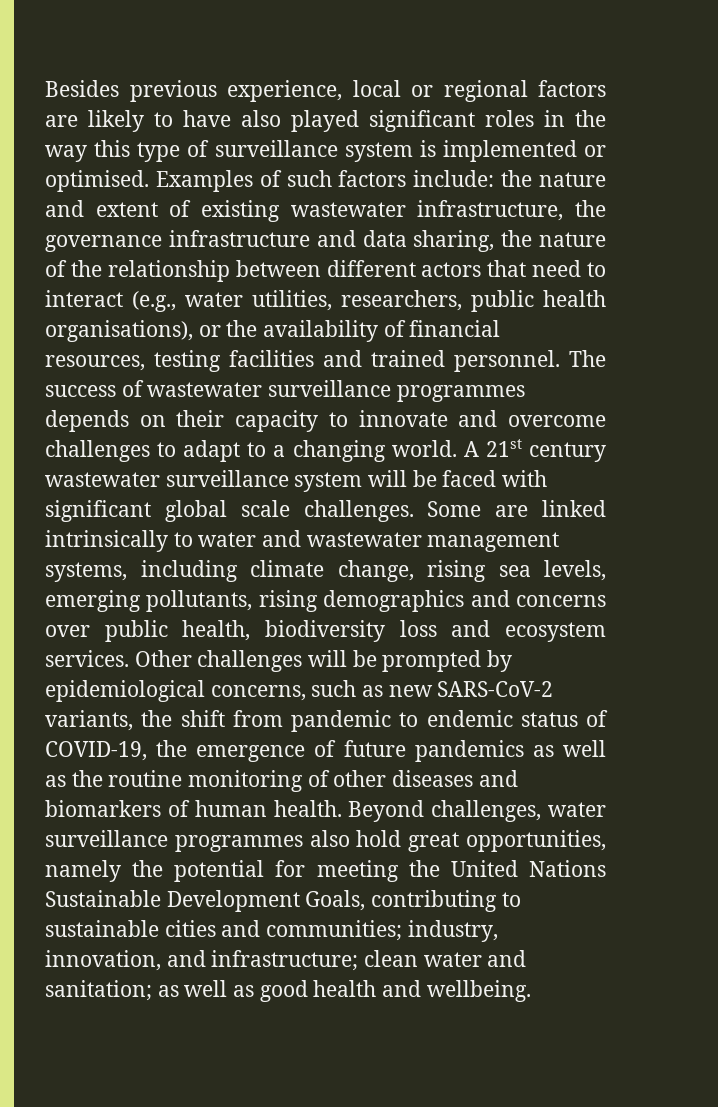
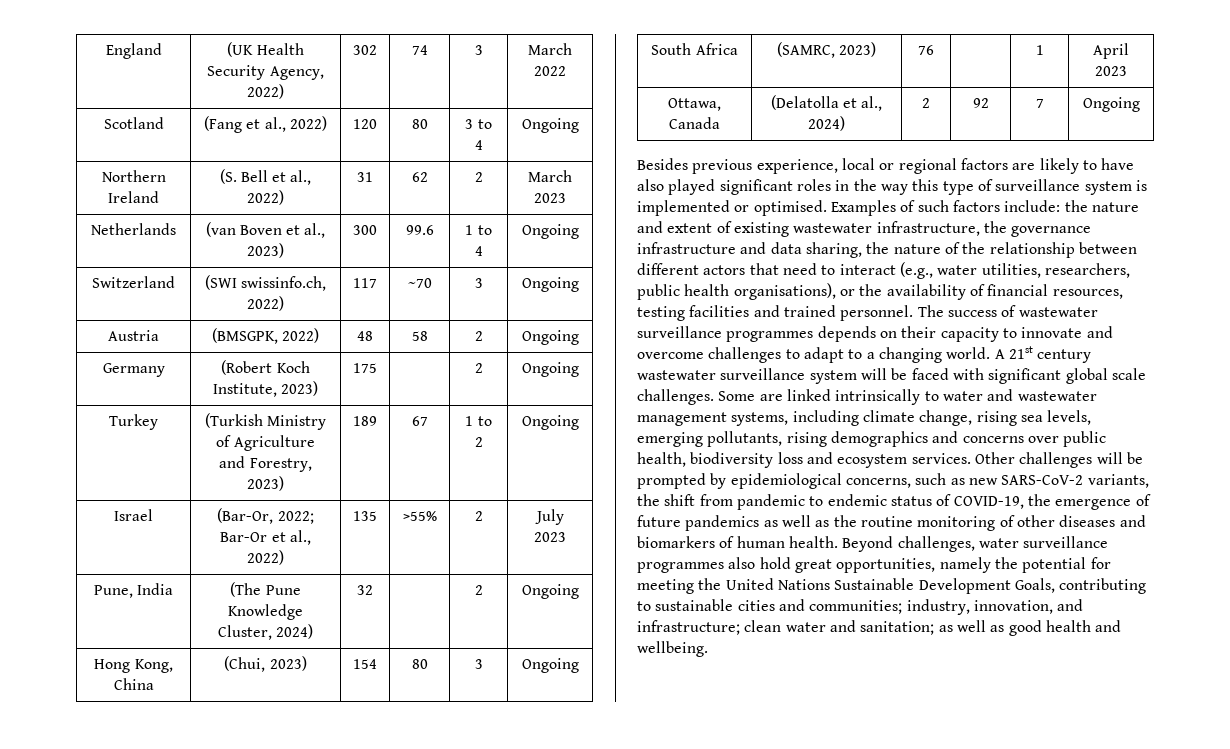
+ England | (UK Health Security Agency, 2022) | 302 | 74 | 3 | March 2022
+ Scotland | (Fang et al., 2022) | 120 | 80 | 3 to 4 | Ongoing
+ Northern Ireland | (S. Bell et al., 2022) | 31 | 62 | 2 | March 2023
+ Netherlands | (van Boven et al., 2023) | 300 | 99.6 | 1 to 4 | Ongoing
+ Switzerland | (SWI swissinfo.ch, 2022) | 117 | ~70 | 3 | Ongoing
+ Austria | (BMSGPK, 2022) | 48 | 58 | 2 | Ongoing
+ Germany | (Robert Koch Institute, 2023) | 175 | | 2 | Ongoing
+ Turkey | (Turkish Ministry of Agriculture and Forestry, 2023) | 189 | 67 | 1 to 2 | Ongoing
+ Israel | (Bar-Or, 2022; Bar-Or et al., 2022) | 135 | >55% | 2 | July 2023
+ Pune, India | (The Pune Knowledge Cluster, 2024) | 32 | | 2 | Ongoing
+ Hong Kong, China | (Chui, 2023) | 154 | 80 | 3 | Ongoing
+ South Africa | (SAMRC, 2023) | 76 | | 1 | April 2023
+ Ottawa, Canada | (Delatolla et al., 2024) | 2 | 92 | 7 | Ongoing

